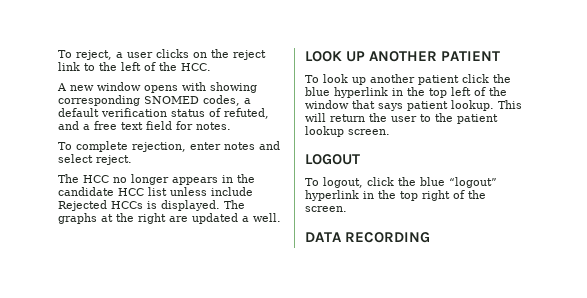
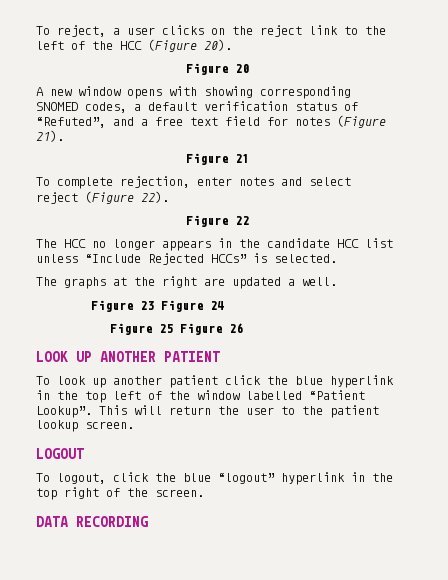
- To reject, a user clicks on the reject link to the left of the HCC.
+ To reject, a user clicks on the reject link to the left of the HCC (Figure 20).
+ Figure 20
- A new window opens with showing corresponding SNOMED codes, a default verification status of refuted, and a free text field for notes.
+ A new window opens with showing corresponding SNOMED codes, a default verification status of “Refuted”, and a free text field for notes (Figure 21).
+ Figure 21
- To complete rejection, enter notes and select reject.
+ To complete rejection, enter notes and select reject (Figure 22).
+ Figure 22
- The HCC no longer appears in the candidate HCC list unless include Rejected HCCs is displayed. The graphs at the right are updated a well.
+ The HCC no longer appears in the candidate HCC list unless “Include Rejected HCCs” is selected.
+ The graphs at the right are updated a well.
+ Figure 23 Figure 24
+ Figure 25 Figure 26
- To look up another patient click the blue hyperlink in the top left of the window that says patient lookup.
+ To look up another patient click the blue hyperlink in the top left of the window labelled “Patient Lookup”.

